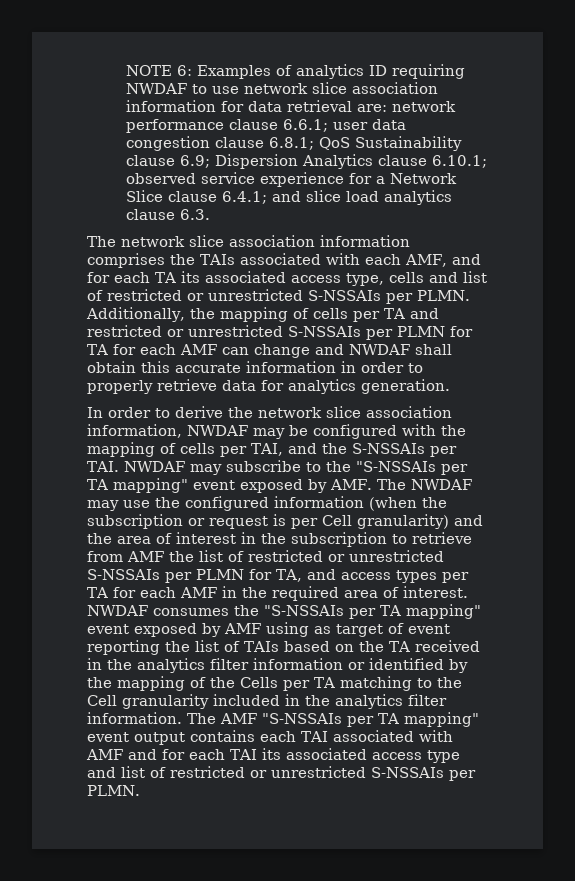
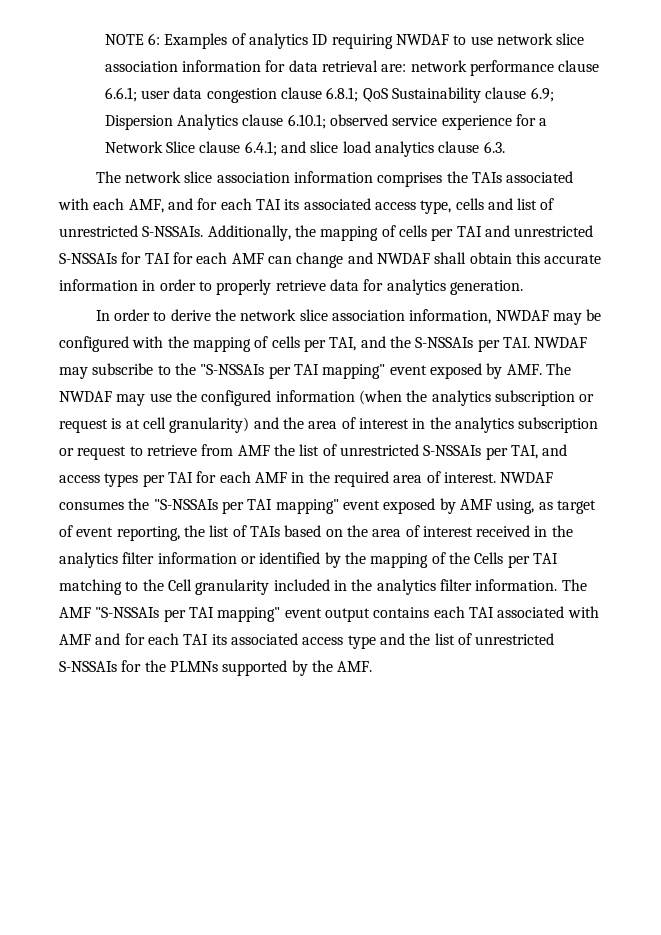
- The network slice association information comprises the TAIs associated with each AMF, and for each TA its associated access type, cells and list of restricted or unrestricted S-NSSAIs per PLMN.
+ The network slice association information comprises the TAIs associated with each AMF, and for each TAI its associated access type, cells and list of unrestricted S-NSSAIs.
- Additionally, the mapping of cells per TA and restricted or unrestricted S-NSSAIs per PLMN for TA for each AMF can change and NWDAF shall obtain this accurate information in order to properly retrieve data for analytics generation.
+ Additionally, the mapping of cells per TAI and unrestricted S-NSSAIs for TAI for each AMF can change and NWDAF shall obtain this accurate information in order to properly retrieve data for analytics generation.
- In order to derive the network slice association information, NWDAF may be configured with the mapping of cells per TAI, and the S-NSSAIs per TAI. NWDAF may subscribe to the "S-NSSAIs per TA mapping" event exposed by AMF. The NWDAF may use the configured information (when the subscription or request is per Cell granularity) and the area of interest in the subscription to retrieve from AMF the list of restricted or unrestricted S-NSSAIs per PLMN for TA, and access types per TA for each AMF in the required area of interest.
+ In order to derive the network slice association information, NWDAF may be configured with the mapping of cells per TAI, and the S-NSSAIs per TAI. NWDAF may subscribe to the "S-NSSAIs per TAI mapping" event exposed by AMF. The NWDAF may use the configured information (when the analytics subscription or request is at cell granularity) and the area of interest in the analytics subscription or request to retrieve from AMF the list of unrestricted S-NSSAIs per TAI, and access types per TAI for each AMF in the required area of interest.
- NWDAF consumes the "S-NSSAIs per TA mapping" event exposed by AMF using as target of event reporting the list of TAIs based on the TA received in the analytics filter information or identified by the mapping of the Cells per TA matching to the Cell granularity included in the analytics filter information.
+ NWDAF consumes the "S-NSSAIs per TAI mapping" event exposed by AMF using, as target of event reporting, the list of TAIs based on the area of interest received in the analytics filter information or identified by the mapping of the Cells per TAI matching to the Cell granularity included in the analytics filter information.
- The AMF "S-NSSAIs per TA mapping" event output contains each TAI associated with AMF and for each TAI its associated access type and list of restricted or unrestricted S-NSSAIs per PLMN.
+ The AMF "S-NSSAIs per TAI mapping" event output contains each TAI associated with AMF and for each TAI its associated access type and the list of unrestricted S-NSSAIs for the PLMNs supported by the AMF.

